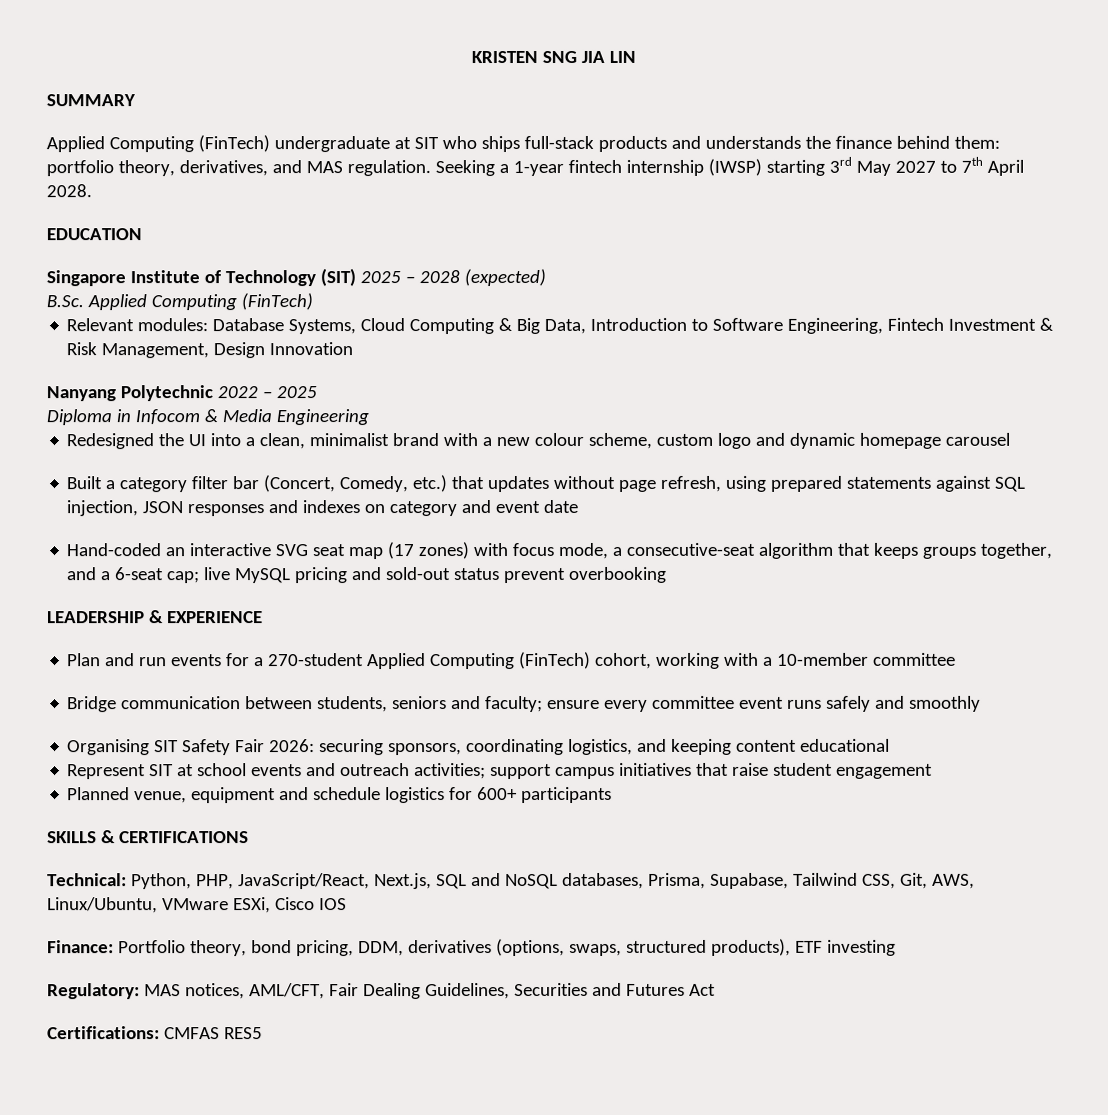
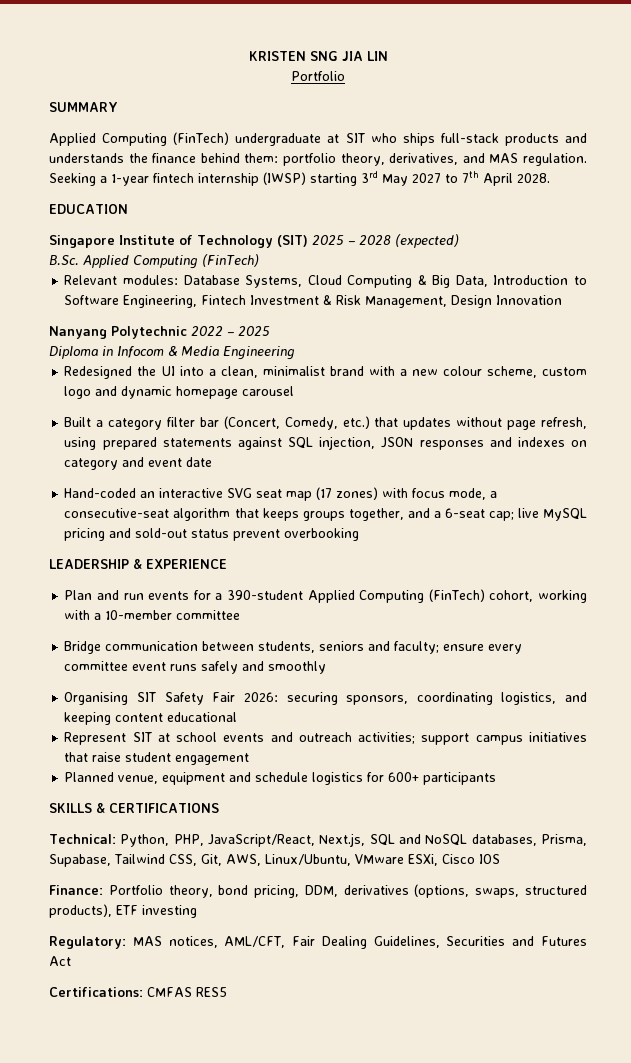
  KRISTEN SNG JIA LIN
+ Portfolio
- Plan and run events for a 270-student Applied Computing (FinTech) cohort, working with a 10-member committee
+ Plan and run events for a 390-student Applied Computing (FinTech) cohort, working with a 10-member committee

